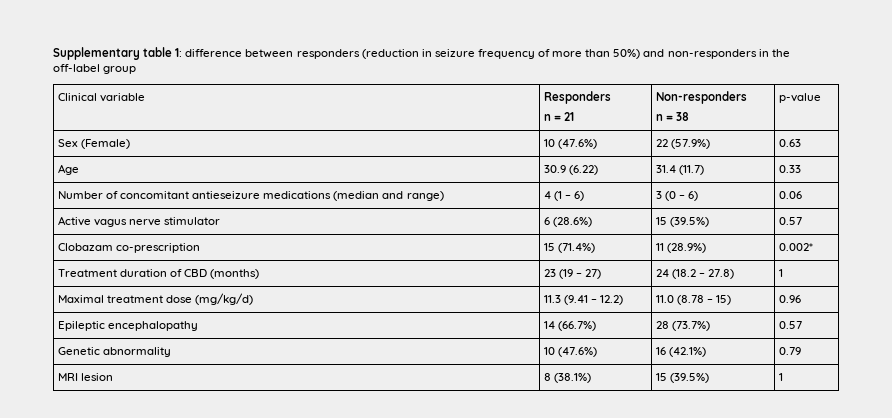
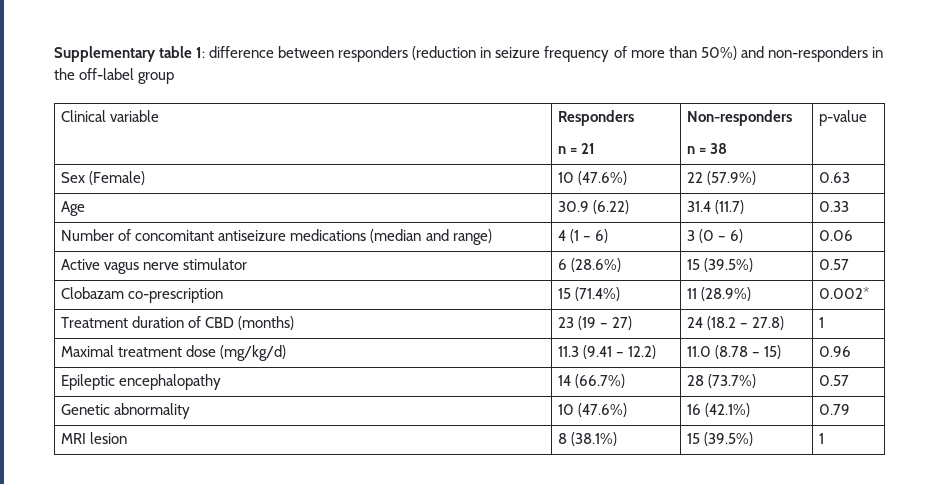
- Number of concomitant antieseizure medications (median and range) | 4 (1 – 6) | 3 (0 – 6) | 0.06
+ Number of concomitant antiseizure medications (median and range) | 4 (1 – 6) | 3 (0 – 6) | 0.06

